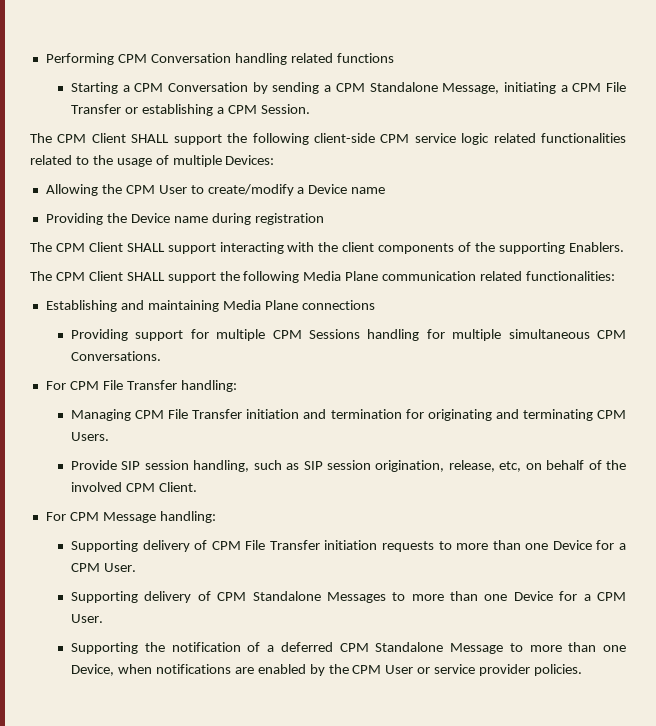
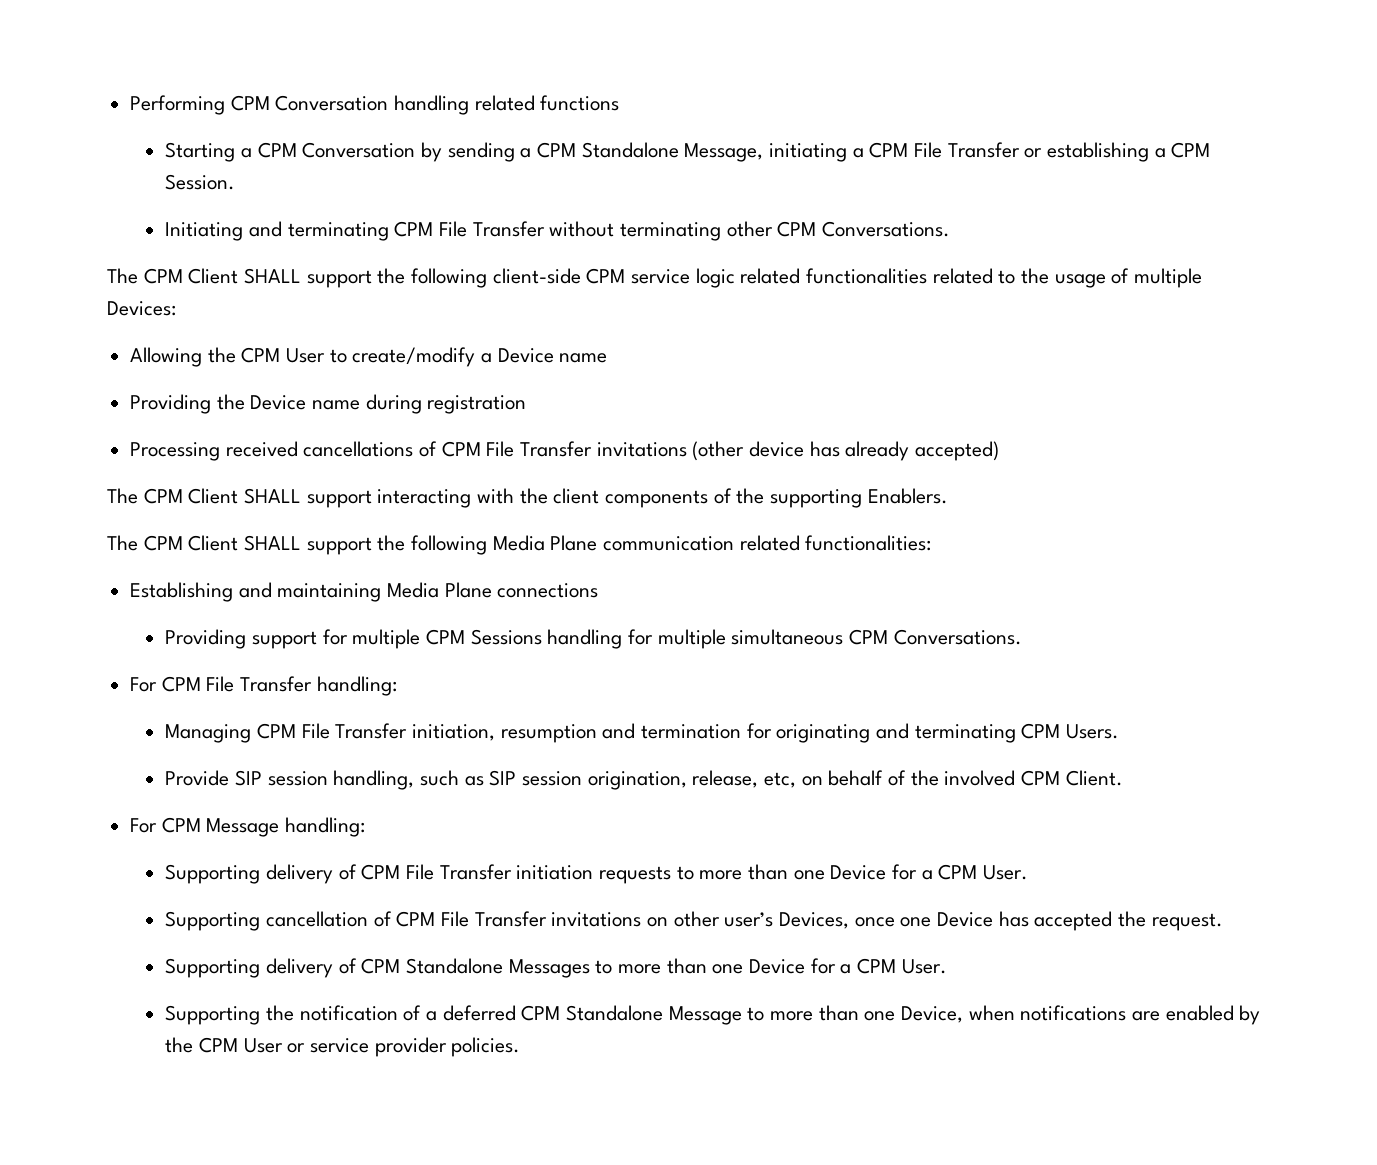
+ Initiating and terminating CPM File Transfer without terminating other CPM Conversations.
+ Processing received cancellations of CPM File Transfer invitations (other device has already accepted)
- Managing CPM File Transfer initiation and termination for originating and terminating CPM Users.
+ Managing CPM File Transfer initiation, resumption and termination for originating and terminating CPM Users.
+ Supporting cancellation of CPM File Transfer invitations on other user’s Devices, once one Device has accepted the request.

